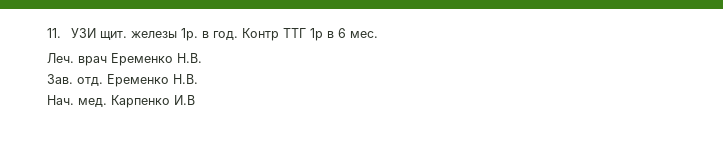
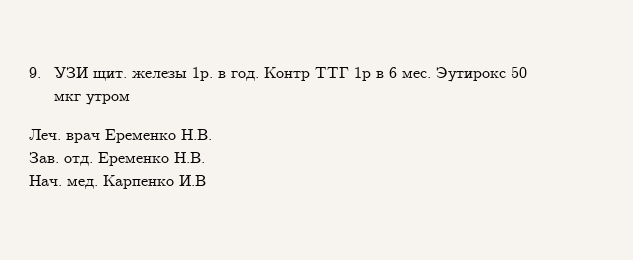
- 11. УЗИ щит. железы 1р. в год.
+ 9. УЗИ щит. железы 1р. в год.
+ Эутирокс 50 мкг утром

